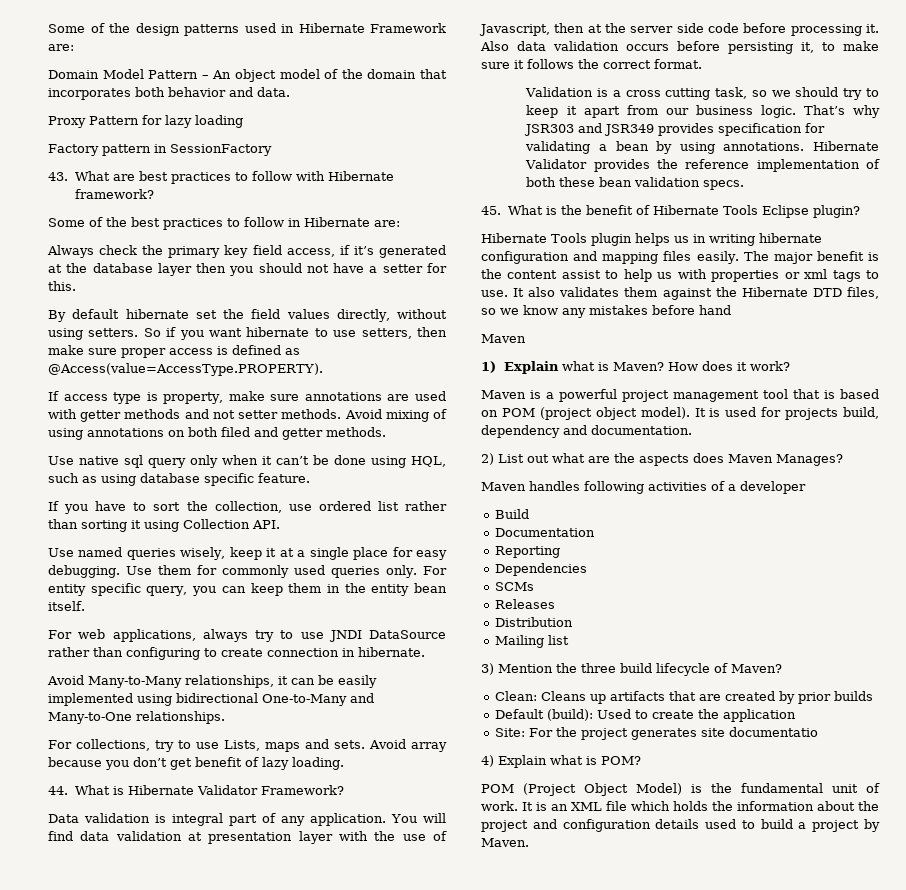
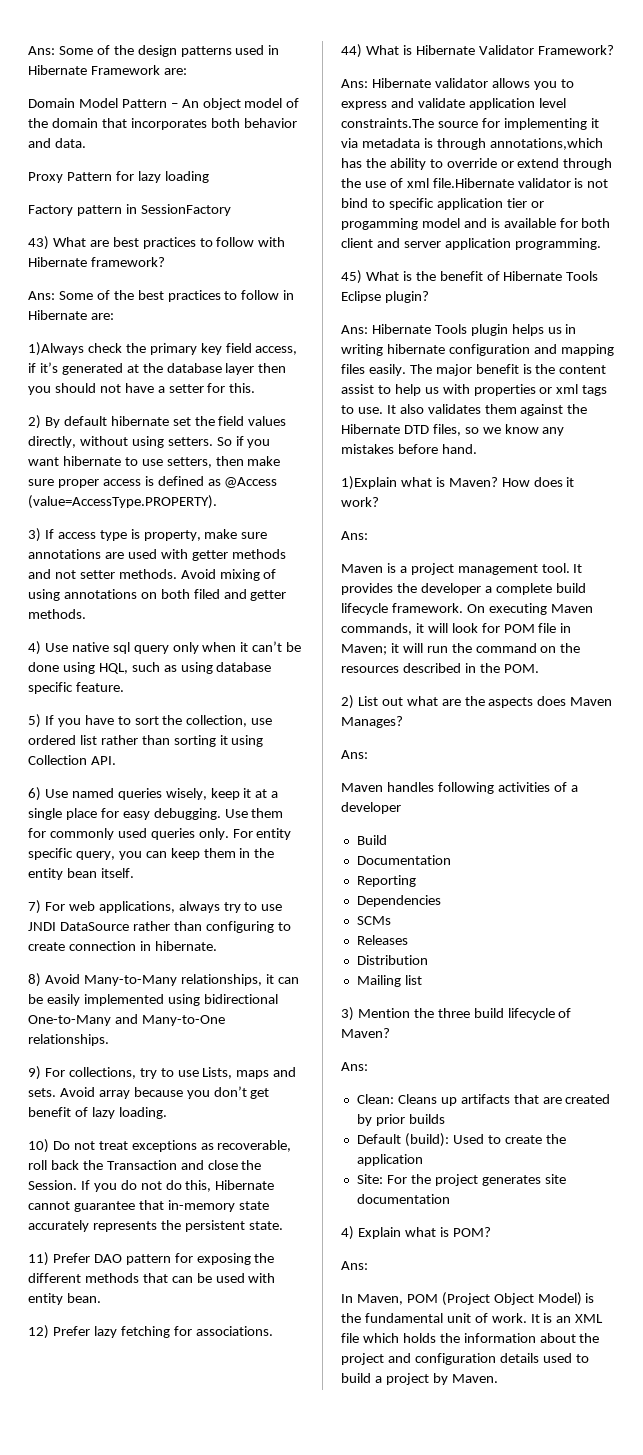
- Some of the design patterns used in Hibernate Framework are:
+ Ans: Some of the design patterns used in Hibernate Framework are:
- 43. What are best practices to follow with Hibernate framework?
+ 43) What are best practices to follow with Hibernate framework?
- Some of the best practices to follow in Hibernate are:
+ Ans: Some of the best practices to follow in Hibernate are:
- Always check the primary key field access, if it’s generated at the database layer then you should not have a setter for this.
+ 1)Always check the primary key field access, if it’s generated at the database layer then you should not have a setter for this.
- By default hibernate set the field values directly, without using setters.
+ 2) By default hibernate set the field values directly, without using setters.
- So if you want hibernate to use setters, then make sure proper access is defined as @Access(value=AccessType.PROPERTY).
- If access type is property, make sure annotations are used with getter methods and not setter methods.
+ So if you want hibernate to use setters, then make sure proper access is defined as @Access (value=AccessType.PROPERTY).
+ 3) If access type is property, make sure annotations are used with getter methods and not setter methods.
- Use native sql query only when it can’t be done using HQL, such as using database specific feature.
+ 4) Use native sql query only when it can’t be done using HQL, such as using database specific feature.
- If you have to sort the collection, use ordered list rather than sorting it using Collection API.
+ 5) If you have to sort the collection, use ordered list rather than sorting it using Collection API.
- Use named queries wisely, keep it at a single place for easy debugging.
+ 6) Use named queries wisely, keep it at a single place for easy debugging.
- For web applications, always try to use JNDI DataSource rather than configuring to create connection in hibernate.
+ 7) For web applications, always try to use JNDI DataSource rather than configuring to create connection in hibernate.
- Avoid Many-to-Many relationships, it can be easily implemented using bidirectional One-to-Many and Many-to-One relationships.
+ 8) Avoid Many-to-Many relationships, it can be easily implemented using bidirectional One-to-Many and Many-to-One relationships.
- For collections, try to use Lists, maps and sets.
+ 9) For collections, try to use Lists, maps and sets.
- 44. What is Hibernate Validator Framework?
+ 10) Do not treat exceptions as recoverable, roll back the Transaction and close the Session. If you do not do this, Hibernate cannot guarantee that in-memory state accurately represents the persistent state.
+ 11) Prefer DAO pattern for exposing the different methods that can be used with entity bean.
+ 12) Prefer lazy fetching for associations.
+ 44) What is Hibernate Validator Framework?
- Data validation is integral part of any application. You will find data validation at presentation layer with the use of Javascript, then at the server side code before processing it. Also data validation occurs before persisting it, to make sure it follows the correct format.
- Validation is a cross cutting task, so we should try to keep it apart from our business logic. That’s why JSR303 and JSR349 provides specification for validating a bean by using annotations. Hibernate Validator provides the reference implementation of both these bean validation specs.
- 45. What is the benefit of Hibernate Tools Eclipse plugin?
+ Ans: Hibernate validator allows you to express and validate application level constraints.The source for implementing it via metadata is through annotations,which has the ability to override or extend through the use of xml file.Hibernate validator is not bind to specific application tier or progamming model and is available for both client and server application programming.
+ 45) What is the benefit of Hibernate Tools Eclipse plugin?
- Hibernate Tools plugin helps us in writing hibernate configuration and mapping files easily.
+ Ans: Hibernate Tools plugin helps us in writing hibernate configuration and mapping files easily.
- It also validates them against the Hibernate DTD files, so we know any mistakes before hand
- Maven
- 1) Explain what is Maven?
+ It also validates them against the Hibernate DTD files, so we know any mistakes before hand.
+ 1)Explain what is Maven?
  How does it work?
+ Ans:
- Maven is a powerful project management tool that is based on POM (project object model). It is used for projects build, dependency and documentation.
+ Maven is a project management tool. It provides the developer a complete build lifecycle framework. On executing Maven commands, it will look for POM file in Maven; it will run the command on the resources described in the POM.
  2) List out what are the aspects does Maven Manages?
+ Ans:
  3) Mention the three build lifecycle of Maven?
+ Ans:
- Site: For the project generates site documentatio
+ Site: For the project generates site documentation
  4) Explain what is POM?
- POM (Project Object Model) is the fundamental unit of work.
+ Ans:
+ In Maven, POM (Project Object Model) is the fundamental unit of work.

